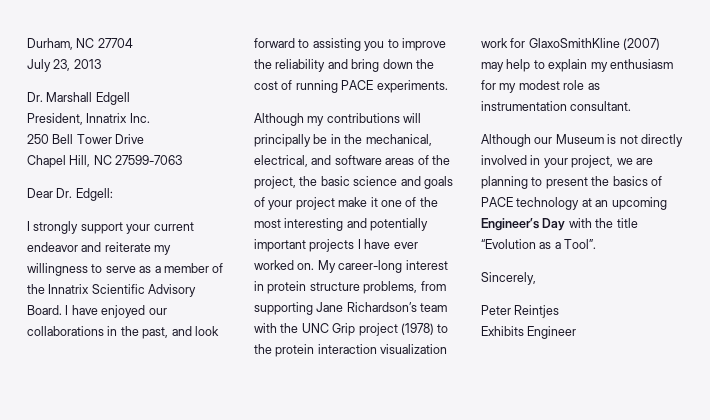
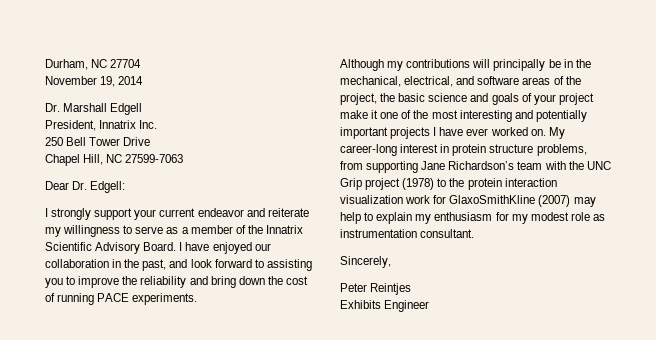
- July 23, 2013
+ November 19, 2014
- I have enjoyed our collaborations in the past, and look forward to assisting you to improve the reliability and bring down the cost of running PACE experiments.
+ I have enjoyed our collaboration in the past, and look forward to assisting you to improve the reliability and bring down the cost of running PACE experiments.
- Although our Museum is not directly involved in your project, we are planning to present the basics of PACE technology at an upcoming Engineer’s Day with the title “Evolution as a Tool”.

